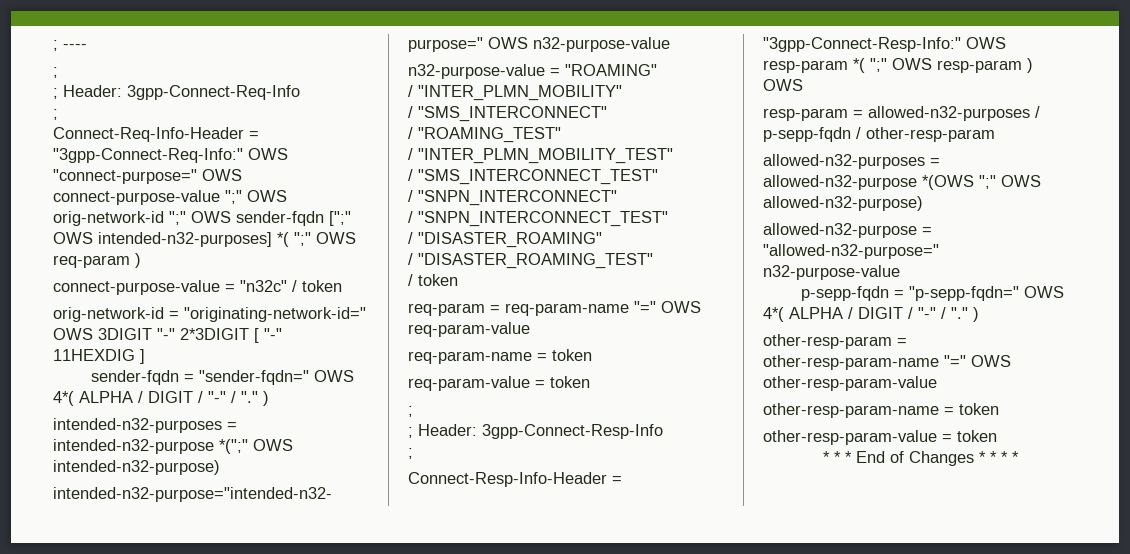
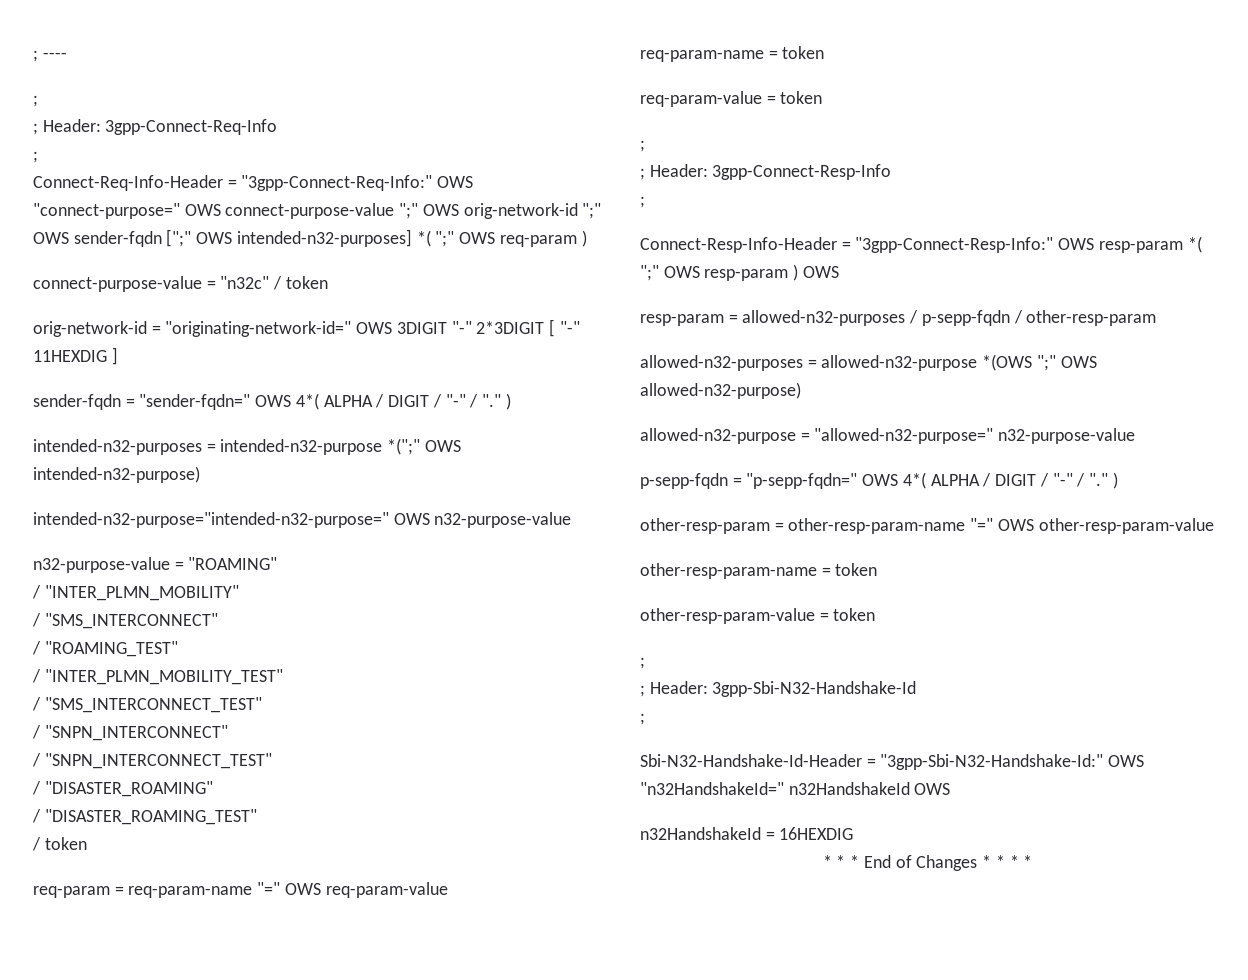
  other-resp-param-value = token
+ ;
+ ; Header: 3gpp-Sbi-N32-Handshake-Id
+ ;
+ Sbi-N32-Handshake-Id-Header = "3gpp-Sbi-N32-Handshake-Id:" OWS "n32HandshakeId=" n32HandshakeId OWS
+ n32HandshakeId = 16HEXDIG

